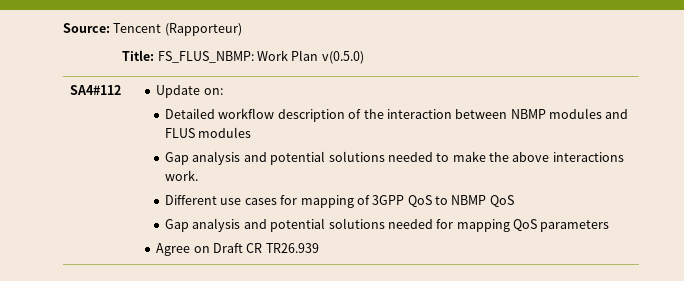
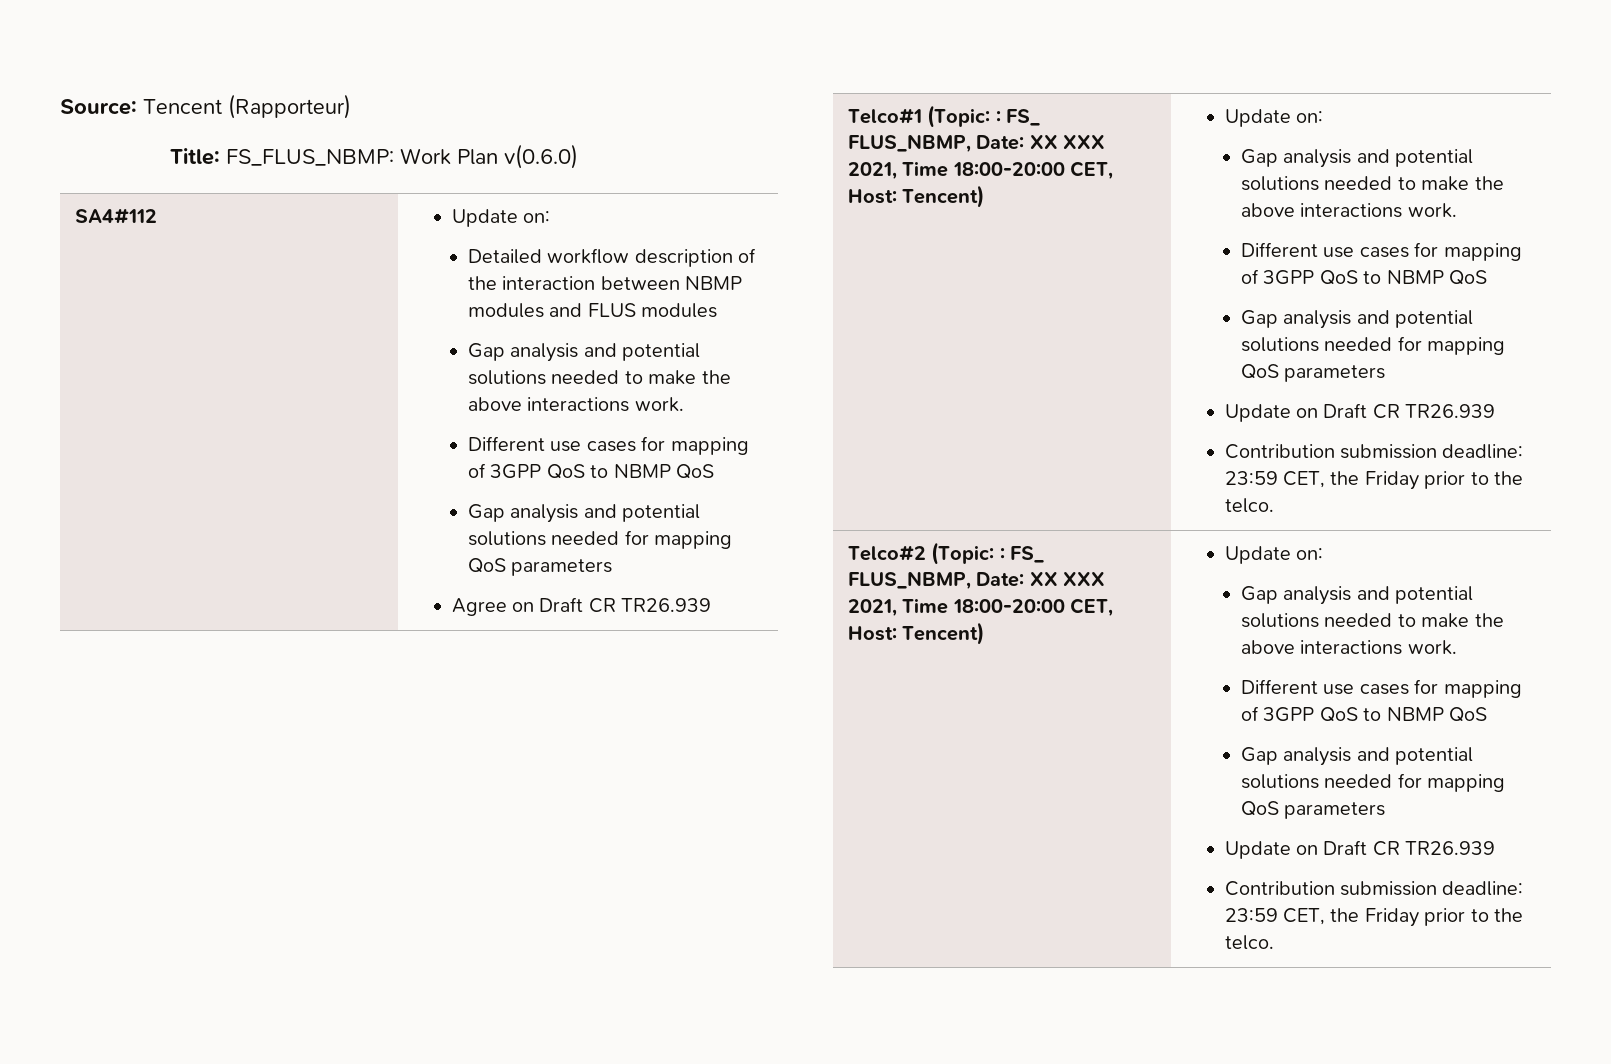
- Title: FS_FLUS_NBMP: Work Plan v(0.5.0)
+ Title: FS_FLUS_NBMP: Work Plan v(0.6.0)
+ Telco#1 (Topic: : FS_ FLUS_NBMP, Date: XX XXX 2021, Time 18:00-20:00 CET, Host: Tencent) | Update on:
+ Gap analysis and potential solutions needed to make the above interactions work.
+ Different use cases for mapping of 3GPP QoS to NBMP QoS
+ Gap analysis and potential solutions needed for mapping QoS parameters
+ Update on Draft CR TR26.939
+ Contribution submission deadline: 23:59 CET, the Friday prior to the telco.
+ Telco#2 (Topic: : FS_ FLUS_NBMP, Date: XX XXX 2021, Time 18:00-20:00 CET, Host: Tencent) | Update on:
+ Gap analysis and potential solutions needed to make the above interactions work.
+ Different use cases for mapping of 3GPP QoS to NBMP QoS
+ Gap analysis and potential solutions needed for mapping QoS parameters
+ Update on Draft CR TR26.939
+ Contribution submission deadline: 23:59 CET, the Friday prior to the telco.

